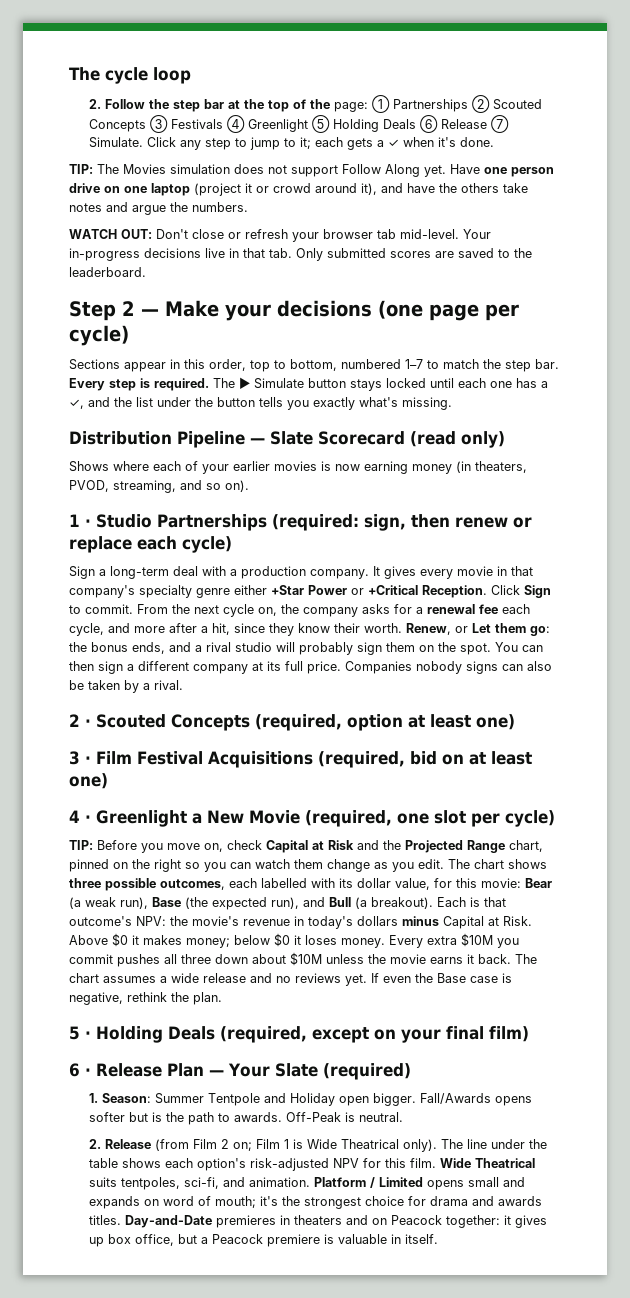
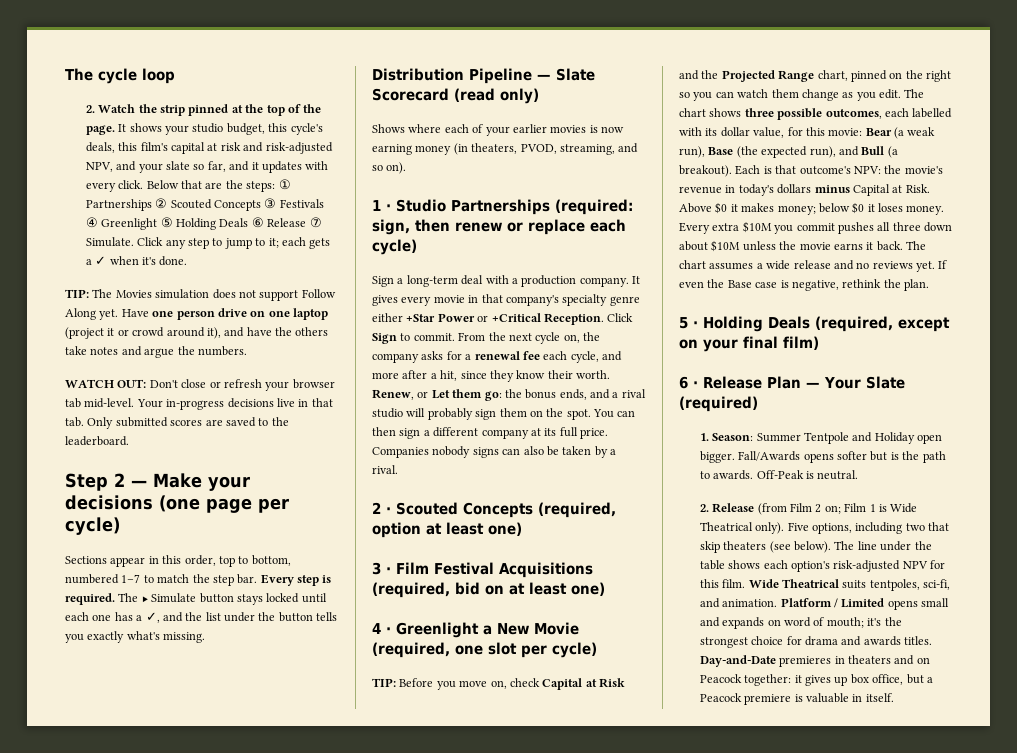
- 2. Follow the step bar at the top of the page: ① Partnerships ② Scouted Concepts ③ Festivals ④ Greenlight ⑤ Holding Deals ⑥ Release ⑦ Simulate.
+ 2. Watch the strip pinned at the top of the page. It shows your studio budget, this cycle's deals, this film's capital at risk and risk-adjusted NPV, and your slate so far, and it updates with every click. Below that are the steps: ① Partnerships ② Scouted Concepts ③ Festivals ④ Greenlight ⑤ Holding Deals ⑥ Release ⑦ Simulate.
+ Five options, including two that skip theaters (see below).

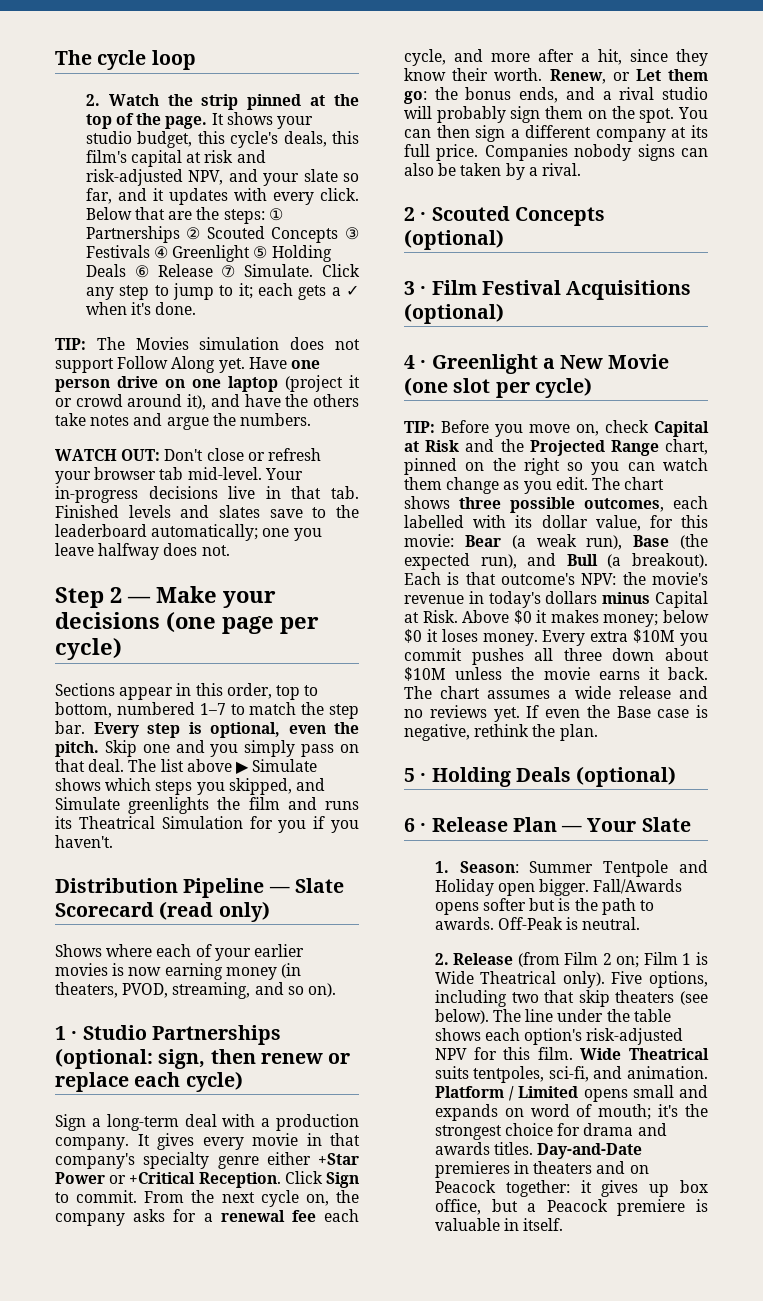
- Your in-progress decisions live in that tab. Only submitted scores are saved to the leaderboard.
+ Your in-progress decisions live in that tab. Finished levels and slates save to the leaderboard automatically; one you leave halfway does not.
- Every step is required. The ▶ Simulate button stays locked until each one has a ✓, and the list under the button tells you exactly what's missing.
+ Every step is optional, even the pitch. Skip one and you simply pass on that deal. The list above ▶ Simulate shows which steps you skipped, and Simulate greenlights the film and runs its Theatrical Simulation for you if you haven't.
- 1 · Studio Partnerships (required: sign, then renew or replace each cycle)
+ 1 · Studio Partnerships (optional: sign, then renew or replace each cycle)
- 2 · Scouted Concepts (required, option at least one)
+ 2 · Scouted Concepts (optional)
- 3 · Film Festival Acquisitions (required, bid on at least one)
+ 3 · Film Festival Acquisitions (optional)
- 4 · Greenlight a New Movie (required, one slot per cycle)
+ 4 · Greenlight a New Movie (one slot per cycle)
- 5 · Holding Deals (required, except on your final film)
+ 5 · Holding Deals (optional)
- 6 · Release Plan — Your Slate (required)
+ 6 · Release Plan — Your Slate

